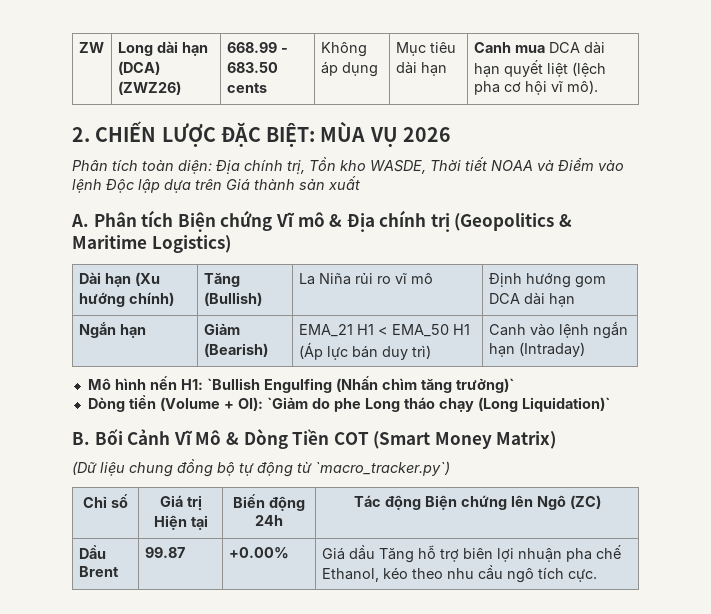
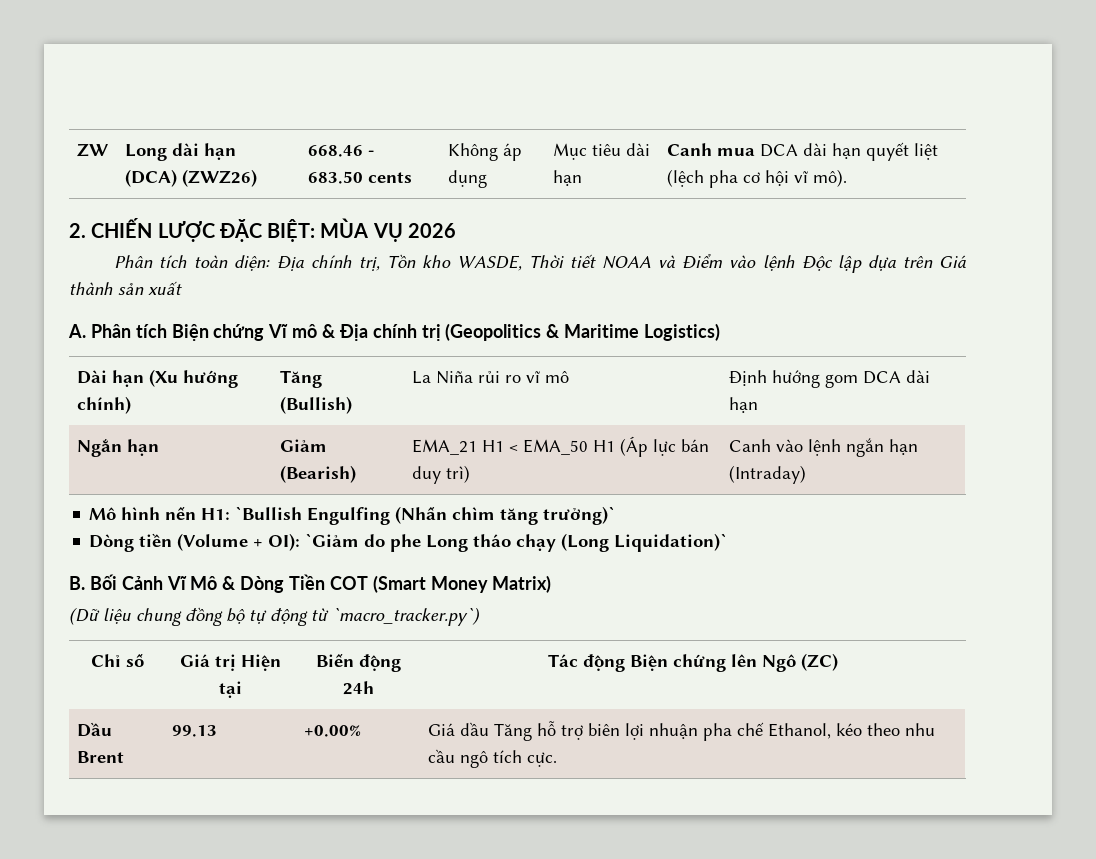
- ZW | Long dài hạn (DCA) (ZWZ26) | 668.99 - 683.50 cents | Không áp dụng | Mục tiêu dài hạn | Canh mua DCA dài hạn quyết liệt (lệch pha cơ hội vĩ mô).
+ ZW | Long dài hạn (DCA) (ZWZ26) | 668.46 - 683.50 cents | Không áp dụng | Mục tiêu dài hạn | Canh mua DCA dài hạn quyết liệt (lệch pha cơ hội vĩ mô).
- Dầu Brent | 99.87 | +0.00% | Giá dầu Tăng hỗ trợ biên lợi nhuận pha chế Ethanol, kéo theo nhu cầu ngô tích cực.
+ Dầu Brent | 99.13 | +0.00% | Giá dầu Tăng hỗ trợ biên lợi nhuận pha chế Ethanol, kéo theo nhu cầu ngô tích cực.

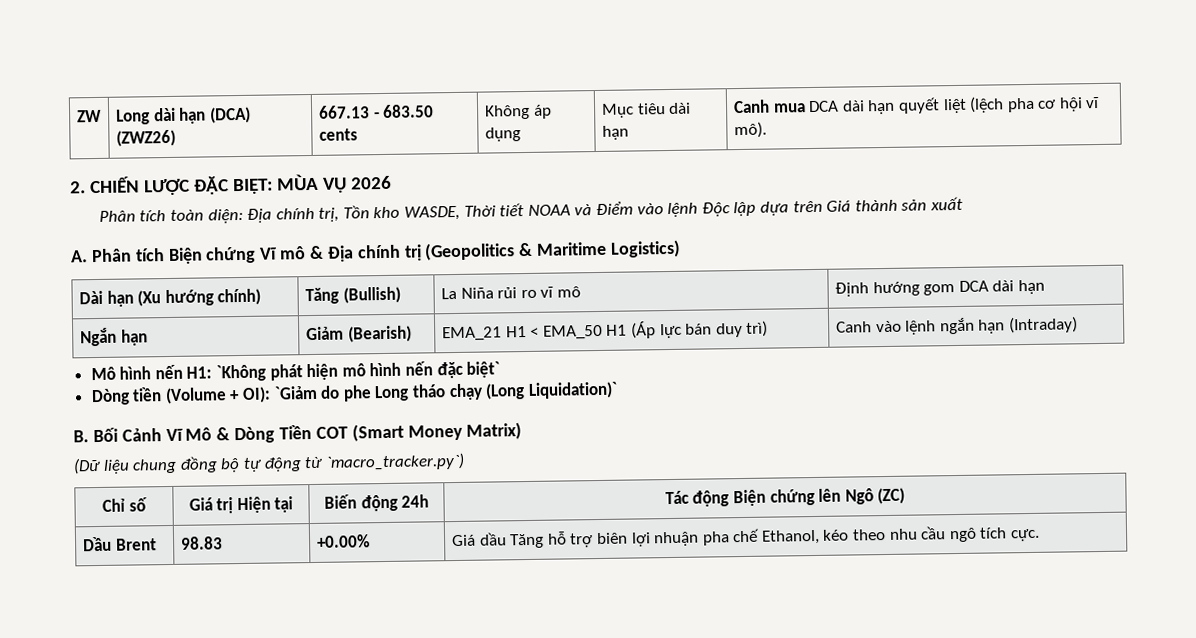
- ZW | Long dài hạn (DCA) (ZWZ26) | 668.46 - 683.50 cents | Không áp dụng | Mục tiêu dài hạn | Canh mua DCA dài hạn quyết liệt (lệch pha cơ hội vĩ mô).
+ ZW | Long dài hạn (DCA) (ZWZ26) | 667.13 - 683.50 cents | Không áp dụng | Mục tiêu dài hạn | Canh mua DCA dài hạn quyết liệt (lệch pha cơ hội vĩ mô).
- Mô hình nến H1: `Bullish Engulfing (Nhấn chìm tăng trưởng)`
+ Mô hình nến H1: `Không phát hiện mô hình nến đặc biệt`
- Dầu Brent | 99.13 | +0.00% | Giá dầu Tăng hỗ trợ biên lợi nhuận pha chế Ethanol, kéo theo nhu cầu ngô tích cực.
+ Dầu Brent | 98.83 | +0.00% | Giá dầu Tăng hỗ trợ biên lợi nhuận pha chế Ethanol, kéo theo nhu cầu ngô tích cực.

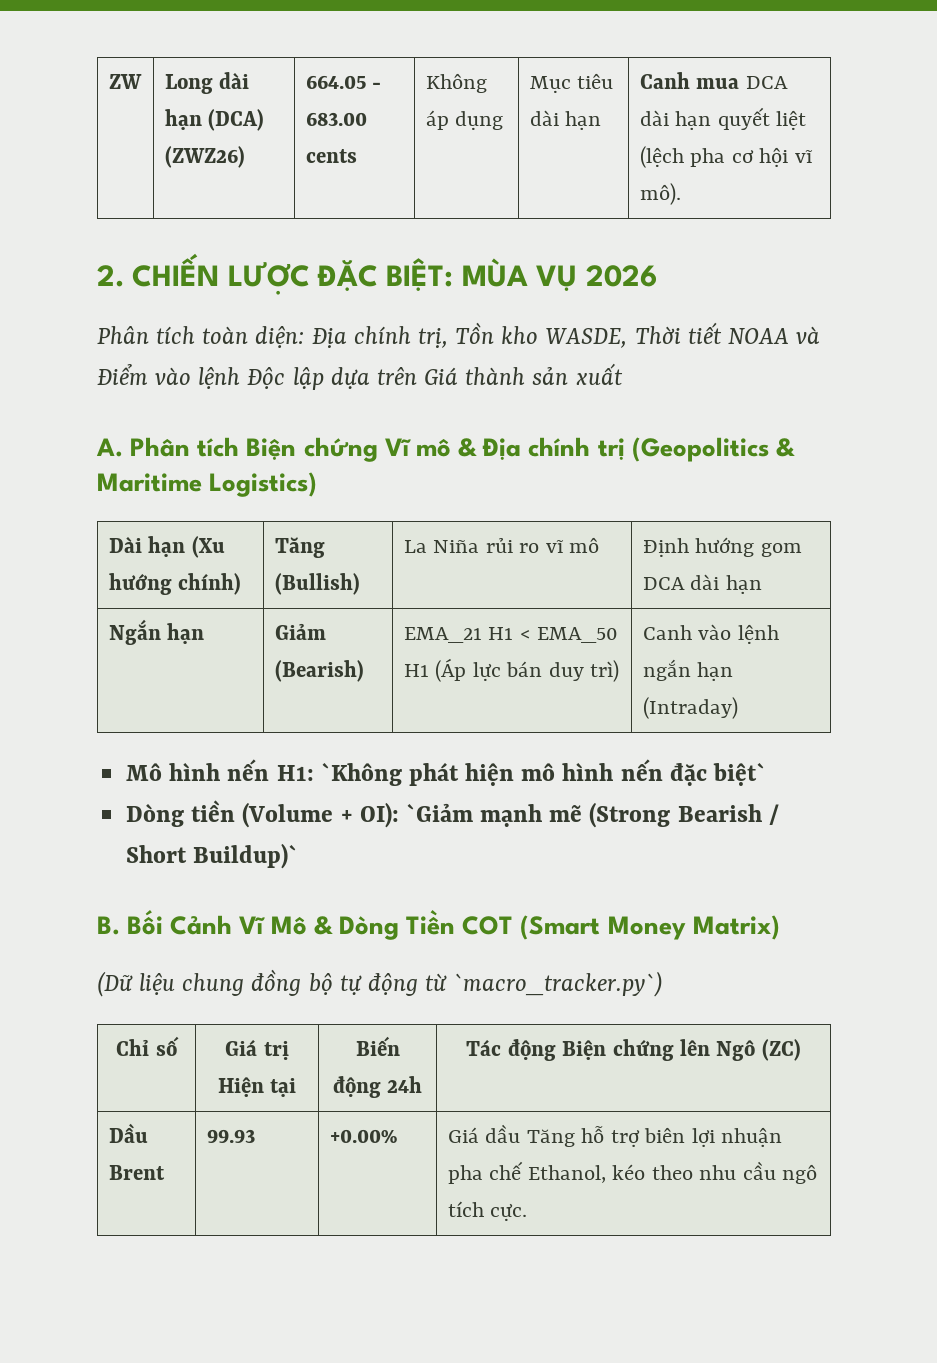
- ZW | Long dài hạn (DCA) (ZWZ26) | 667.13 - 683.50 cents | Không áp dụng | Mục tiêu dài hạn | Canh mua DCA dài hạn quyết liệt (lệch pha cơ hội vĩ mô).
+ ZW | Long dài hạn (DCA) (ZWZ26) | 664.05 - 683.00 cents | Không áp dụng | Mục tiêu dài hạn | Canh mua DCA dài hạn quyết liệt (lệch pha cơ hội vĩ mô).
- Dòng tiền (Volume + OI): `Giảm do phe Long tháo chạy (Long Liquidation)`
+ Dòng tiền (Volume + OI): `Giảm mạnh mẽ (Strong Bearish / Short Buildup)`
- Dầu Brent | 98.83 | +0.00% | Giá dầu Tăng hỗ trợ biên lợi nhuận pha chế Ethanol, kéo theo nhu cầu ngô tích cực.
+ Dầu Brent | 99.93 | +0.00% | Giá dầu Tăng hỗ trợ biên lợi nhuận pha chế Ethanol, kéo theo nhu cầu ngô tích cực.

